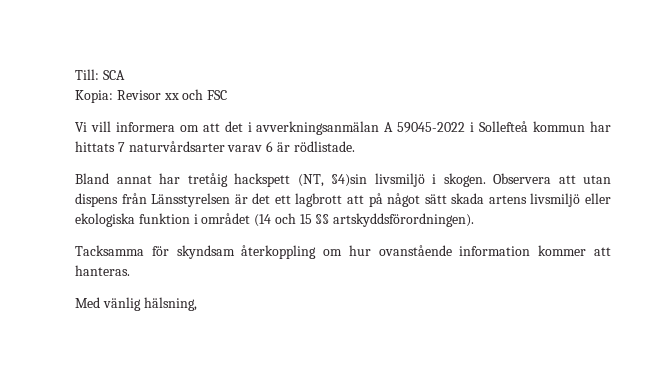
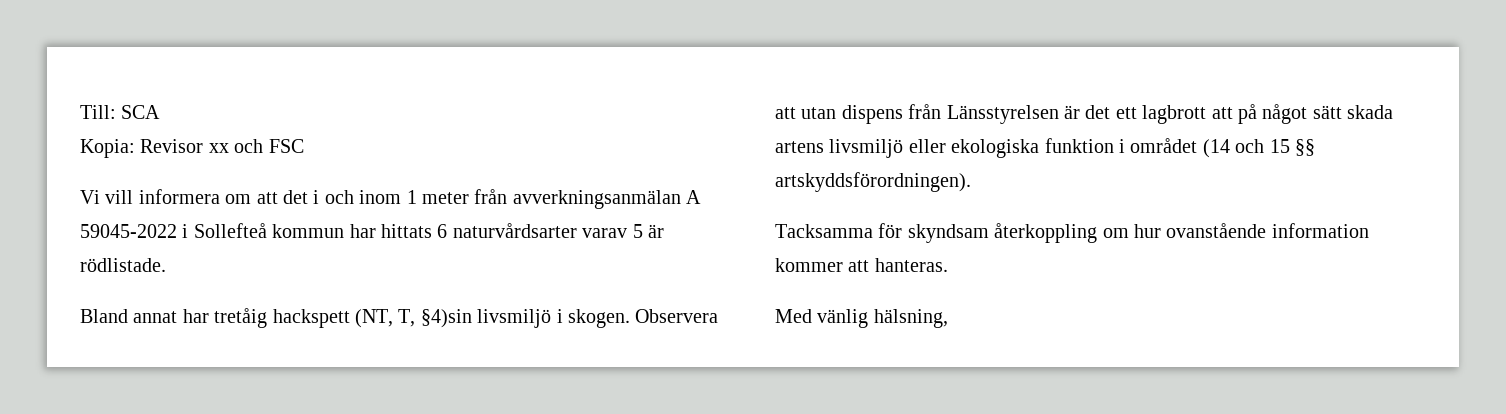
- Vi vill informera om att det i avverkningsanmälan A 59045-2022 i Sollefteå kommun har hittats 7 naturvårdsarter varav 6 är rödlistade.
+ Vi vill informera om att det i och inom 1 meter från avverkningsanmälan A 59045-2022 i Sollefteå kommun har hittats 6 naturvårdsarter varav 5 är rödlistade.
- Bland annat har tretåig hackspett (NT, §4)sin livsmiljö i skogen.
+ Bland annat har tretåig hackspett (NT, T, §4)sin livsmiljö i skogen.

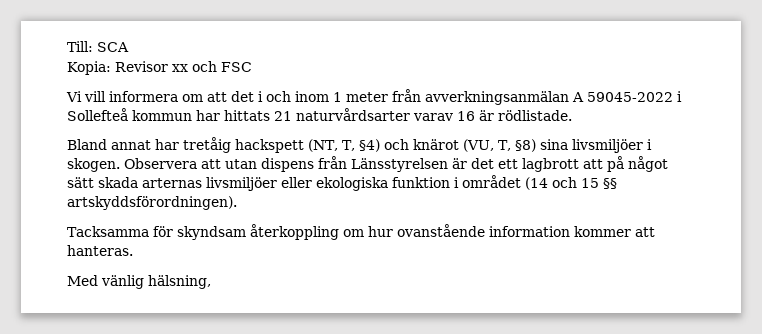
- Vi vill informera om att det i och inom 1 meter från avverkningsanmälan A 59045-2022 i Sollefteå kommun har hittats 6 naturvårdsarter varav 5 är rödlistade.
+ Vi vill informera om att det i och inom 1 meter från avverkningsanmälan A 59045-2022 i Sollefteå kommun har hittats 21 naturvårdsarter varav 16 är rödlistade.
- Bland annat har tretåig hackspett (NT, T, §4)sin livsmiljö i skogen.
+ Bland annat har tretåig hackspett (NT, T, §4) och knärot (VU, T, §8) sina livsmiljöer i skogen.
- Observera att utan dispens från Länsstyrelsen är det ett lagbrott att på något sätt skada artens livsmiljö eller ekologiska funktion i området (14 och 15 §§ artskyddsförordningen).
+ Observera att utan dispens från Länsstyrelsen är det ett lagbrott att på något sätt skada arternas livsmiljöer eller ekologiska funktion i området (14 och 15 §§ artskyddsförordningen).

